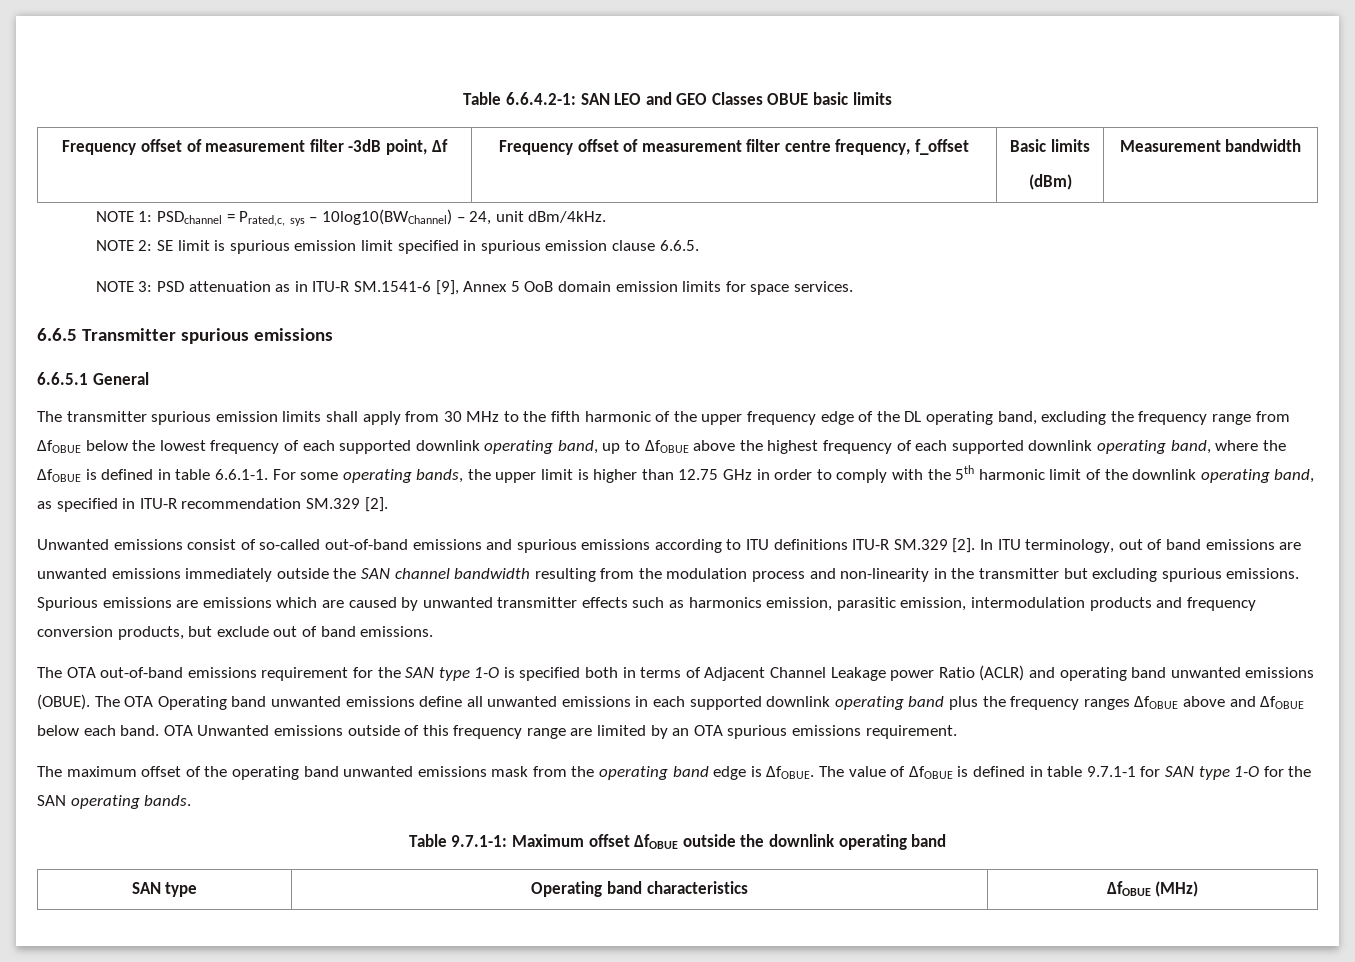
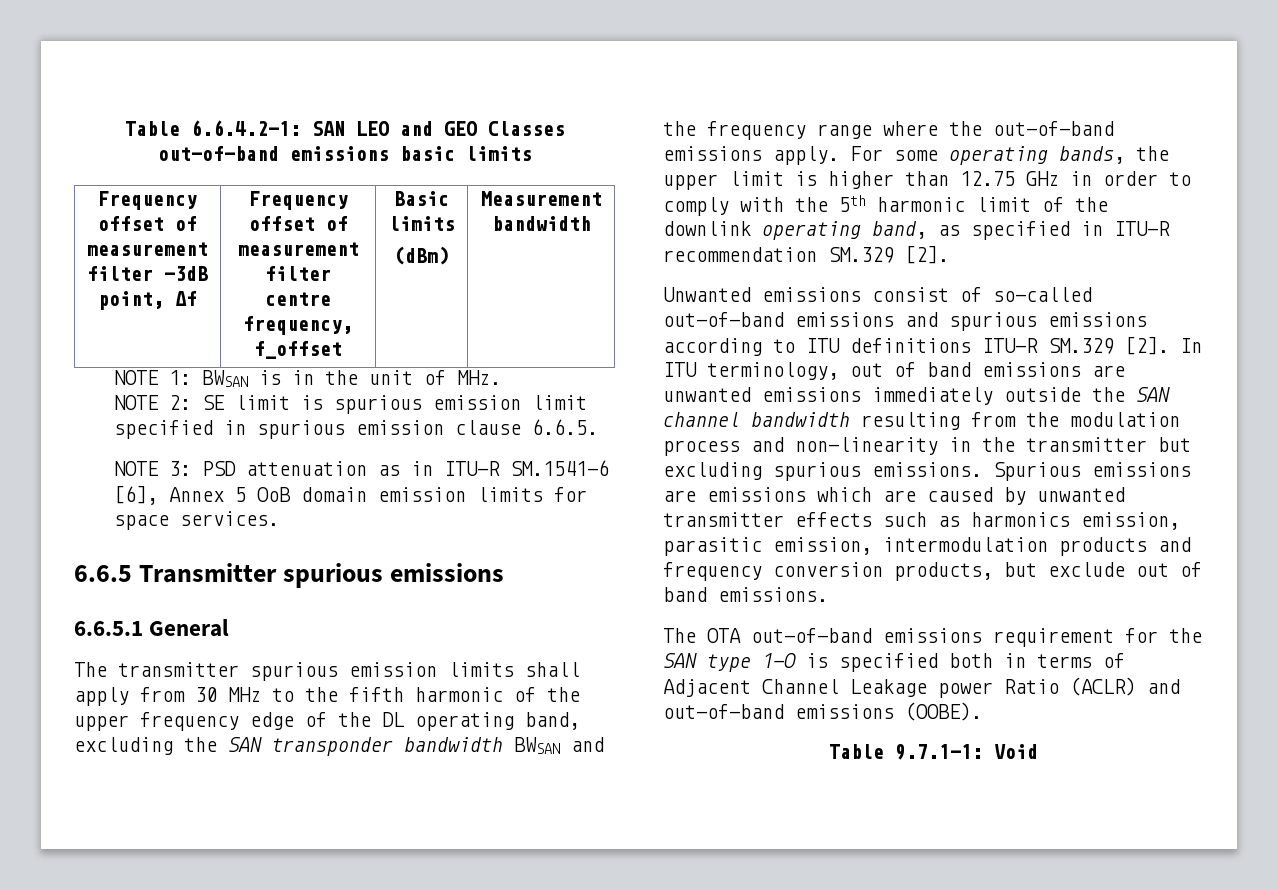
- Table 6.6.4.2-1: SAN LEO and GEO Classes OBUE basic limits
+ Table 6.6.4.2-1: SAN LEO and GEO Classes out-of-band emissions basic limits
- NOTE 1: PSDchannel = Prated,c, sys – 10log10(BWChannel) – 24, unit dBm/4kHz.
+ NOTE 1: BWSAN is in the unit of MHz.
- NOTE 3: PSD attenuation as in ITU-R SM.1541-6 [9], Annex 5 OoB domain emission limits for space services.
+ NOTE 3: PSD attenuation as in ITU-R SM.1541-6 [6], Annex 5 OoB domain emission limits for space services.
- The transmitter spurious emission limits shall apply from 30 MHz to the fifth harmonic of the upper frequency edge of the DL operating band, excluding the frequency range from ΔfOBUE below the lowest frequency of each supported downlink operating band, up to ΔfOBUE above the highest frequency of each supported downlink operating band, where the ΔfOBUE is defined in table 6.6.1-1. For some operating bands, the upper limit is higher than 12.75 GHz in order to comply with the 5th harmonic limit of the downlink operating band, as specified in ITU-R recommendation SM.329 [2].
+ The transmitter spurious emission limits shall apply from 30 MHz to the fifth harmonic of the upper frequency edge of the DL operating band, excluding the SAN transponder bandwidth BWSAN and the frequency range where the out-of-band emissions apply. For some operating bands, the upper limit is higher than 12.75 GHz in order to comply with the 5th harmonic limit of the downlink operating band, as specified in ITU-R recommendation SM.329 [2].
- The OTA out-of-band emissions requirement for the SAN type 1-O is specified both in terms of Adjacent Channel Leakage power Ratio (ACLR) and operating band unwanted emissions (OBUE). The OTA Operating band unwanted emissions define all unwanted emissions in each supported downlink operating band plus the frequency ranges ΔfOBUE above and ΔfOBUE below each band. OTA Unwanted emissions outside of this frequency range are limited by an OTA spurious emissions requirement.
- The maximum offset of the operating band unwanted emissions mask from the operating band edge is ΔfOBUE. The value of ΔfOBUE is defined in table 9.7.1-1 for SAN type 1-O for the SAN operating bands.
- Table 9.7.1-1: Maximum offset ΔfOBUE outside the downlink operating band
- SAN type | Operating band characteristics | ΔfOBUE (MHz)
+ The OTA out-of-band emissions requirement for the SAN type 1-O is specified both in terms of Adjacent Channel Leakage power Ratio (ACLR) and out-of-band emissions (OOBE).
+ Table 9.7.1-1: Void

